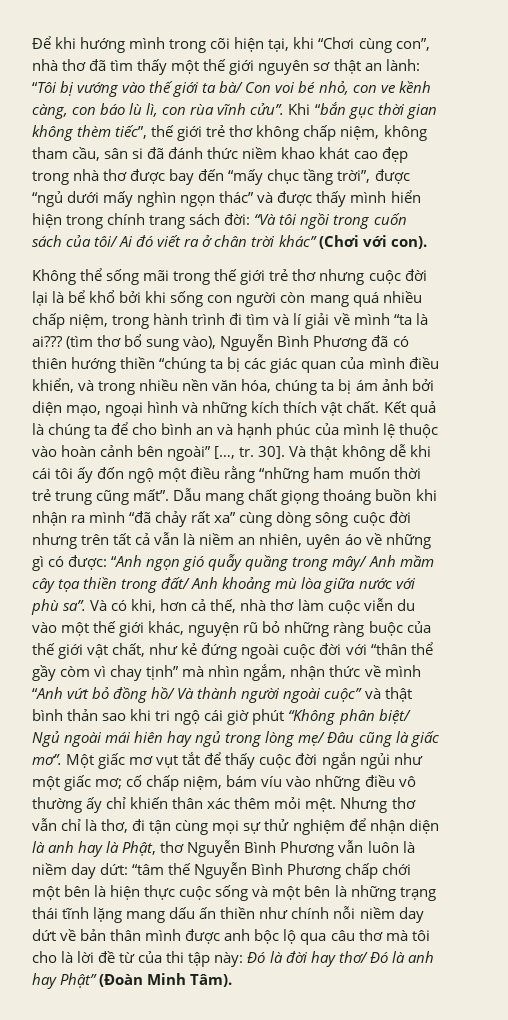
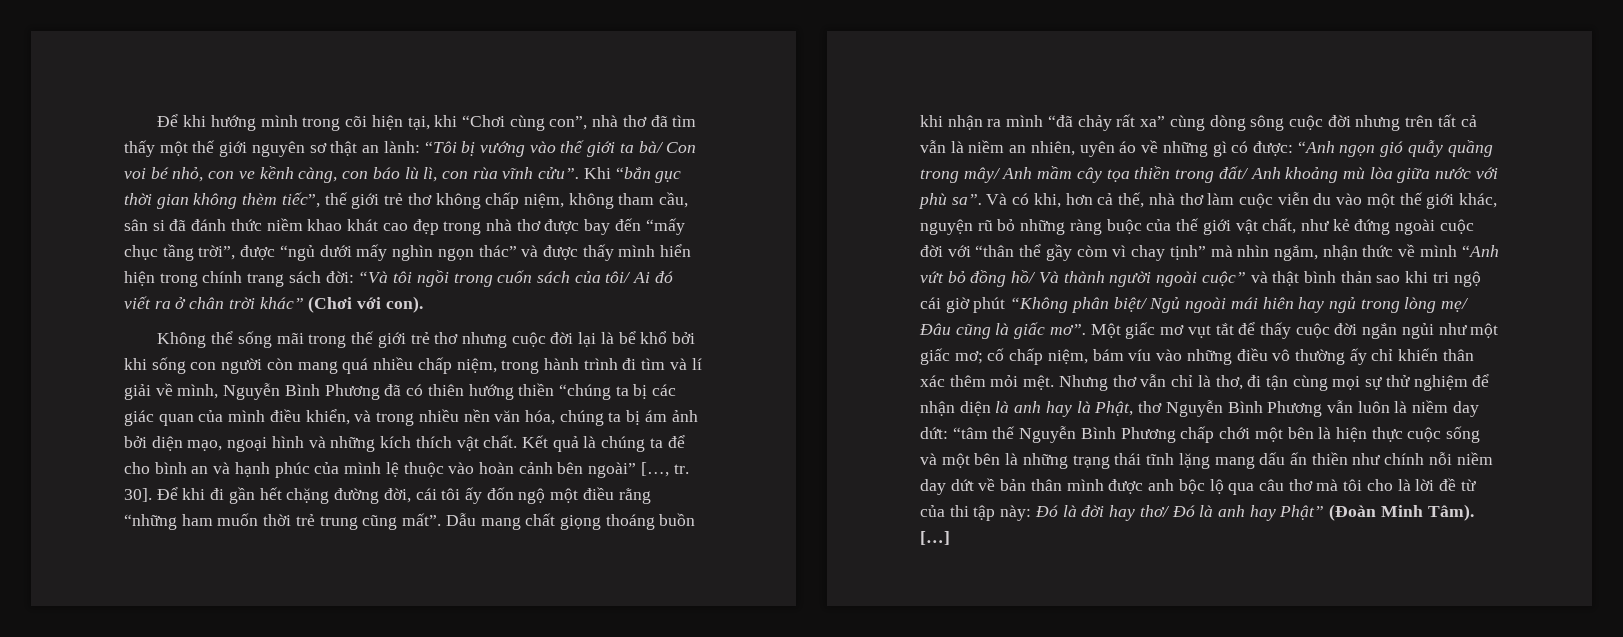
- Không thể sống mãi trong thế giới trẻ thơ nhưng cuộc đời lại là bể khổ bởi khi sống con người còn mang quá nhiều chấp niệm, trong hành trình đi tìm và lí giải về mình “ta là ai??? (tìm thơ bổ sung vào), Nguyễn Bình Phương đã có thiên hướng thiền “chúng ta bị các giác quan của mình điều khiển, và trong nhiều nền văn hóa, chúng ta bị ám ảnh bởi diện mạo, ngoại hình và những kích thích vật chất.
+ Không thể sống mãi trong thế giới trẻ thơ nhưng cuộc đời lại là bể khổ bởi khi sống con người còn mang quá nhiều chấp niệm, trong hành trình đi tìm và lí giải về mình, Nguyễn Bình Phương đã có thiên hướng thiền “chúng ta bị các giác quan của mình điều khiển, và trong nhiều nền văn hóa, chúng ta bị ám ảnh bởi diện mạo, ngoại hình và những kích thích vật chất.
- Và thật không dễ khi cái tôi ấy đốn ngộ một điều rằng “những ham muốn thời trẻ trung cũng mất”.
+ Để khi đi gần hết chặng đường đời, cái tôi ấy đốn ngộ một điều rằng “những ham muốn thời trẻ trung cũng mất”.
+ […]

